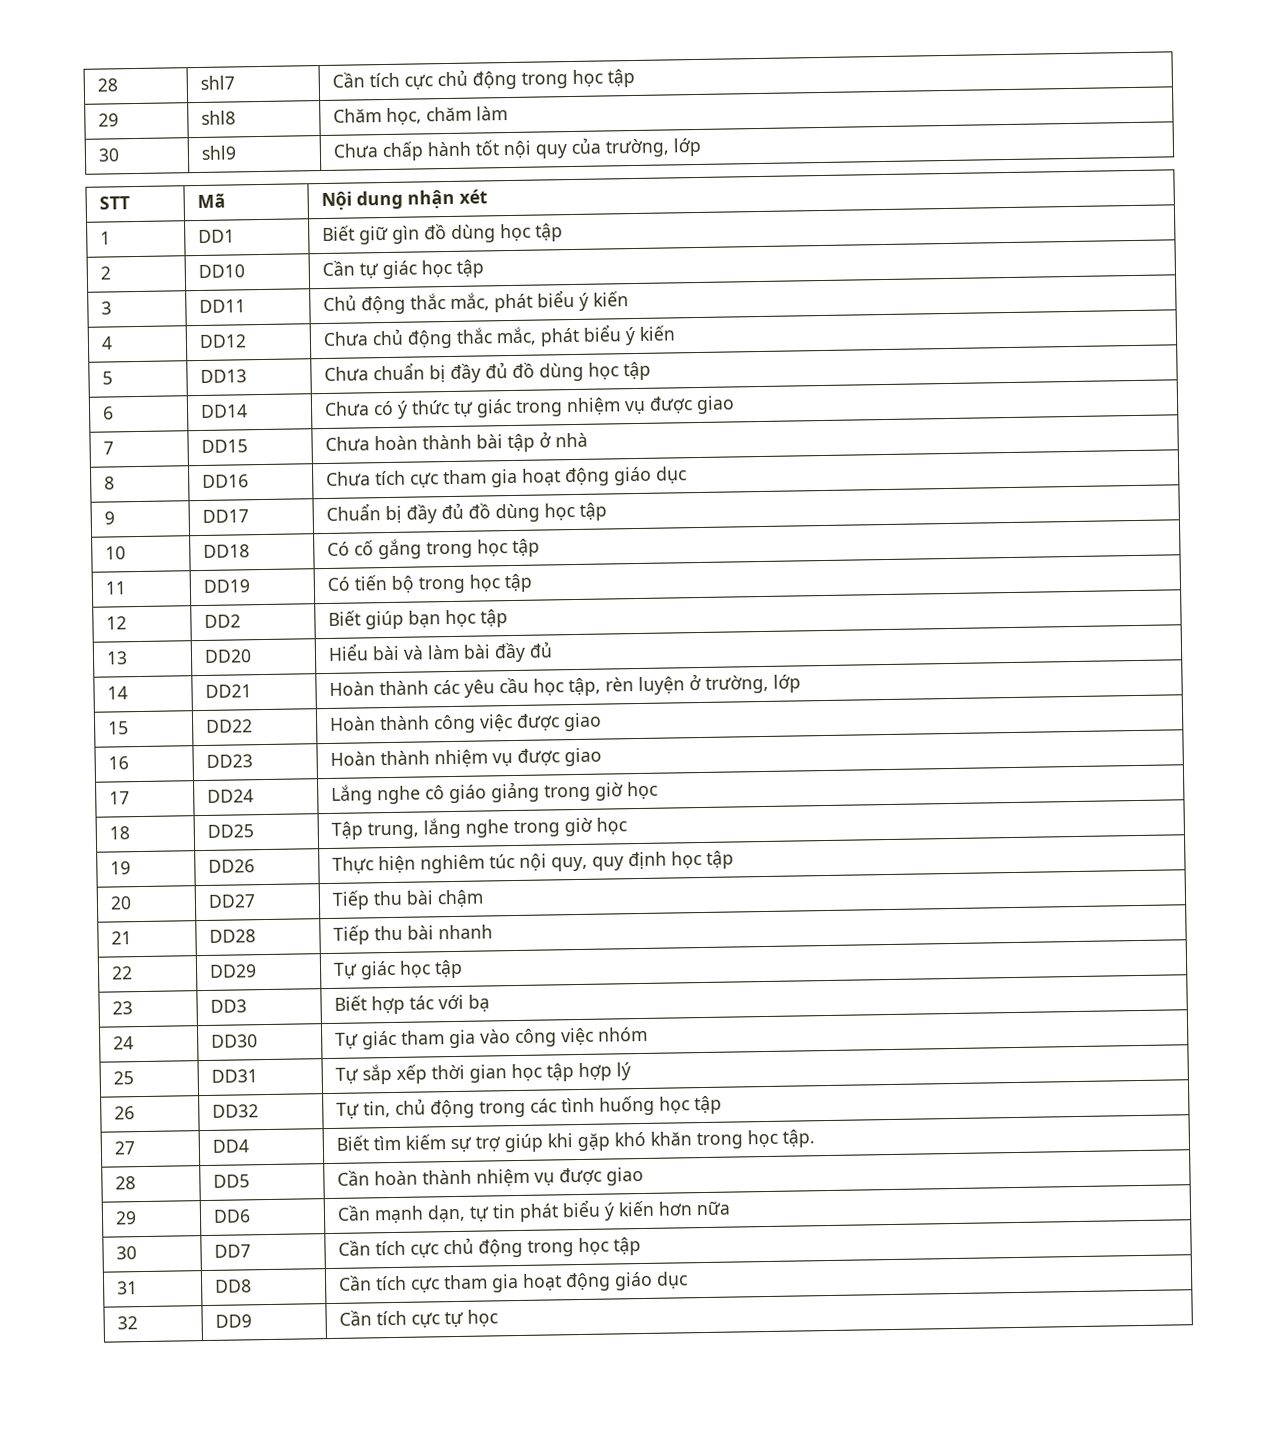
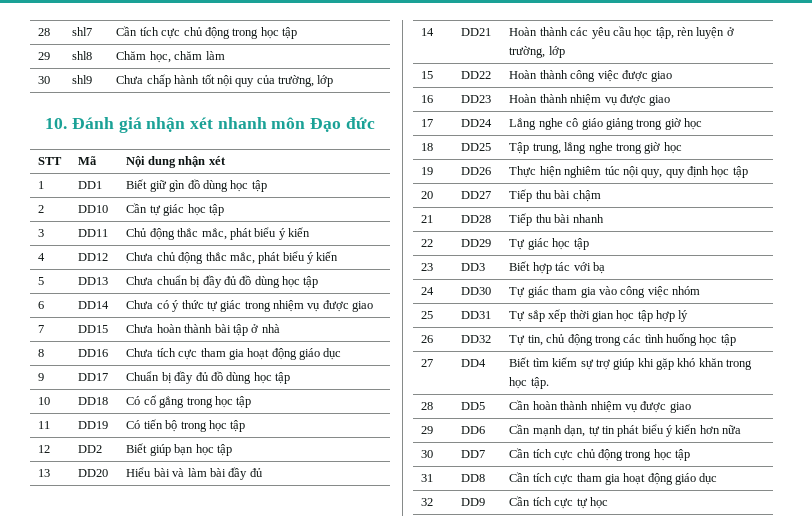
+ 10. Đánh giá nhận xét nhanh môn Đạo đức

